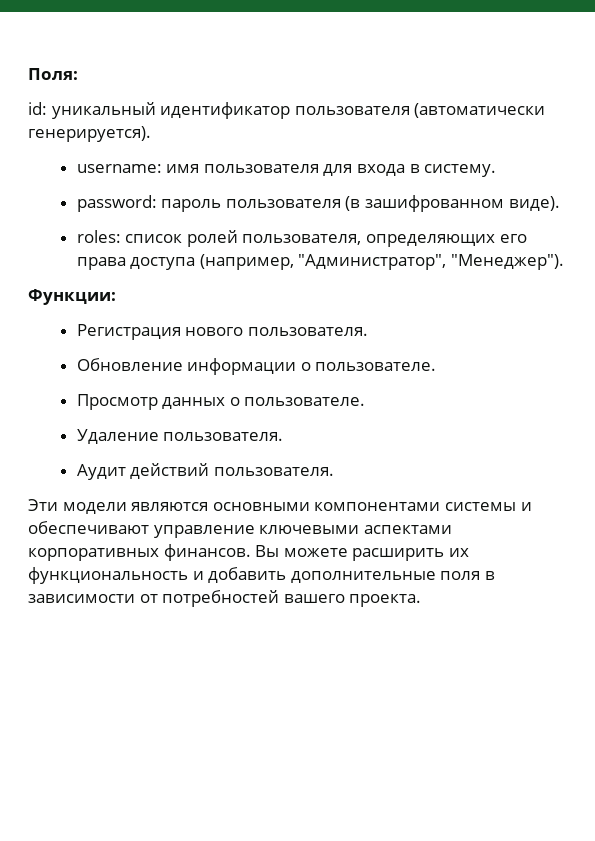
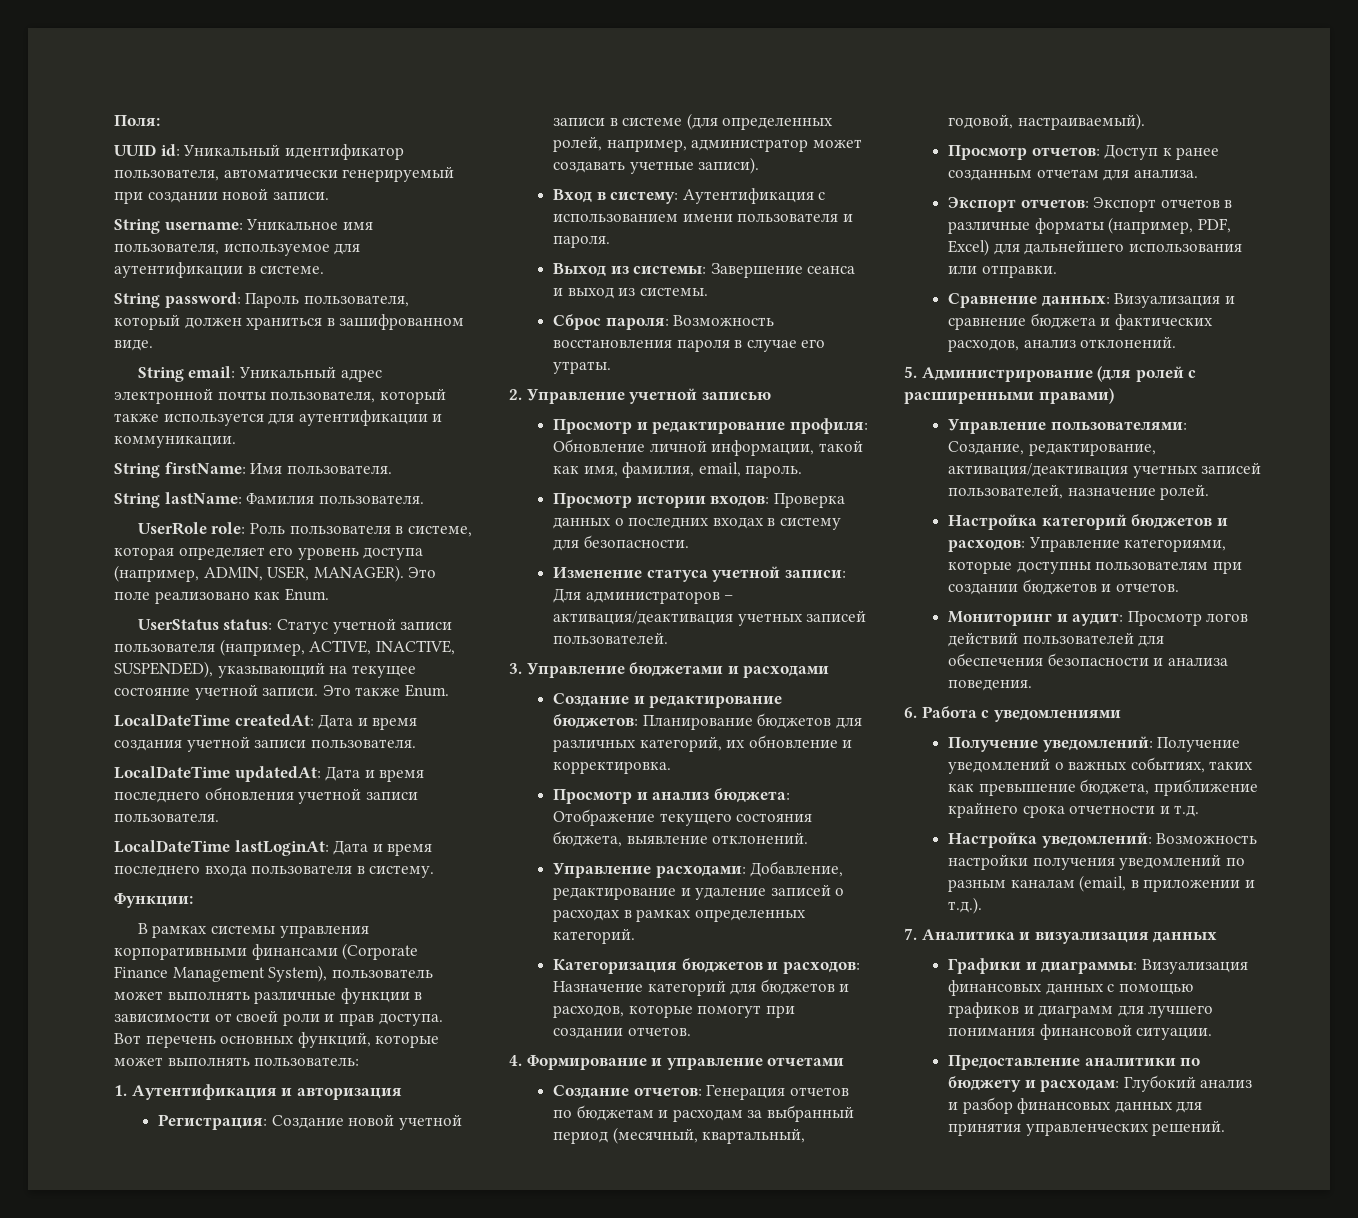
- id: уникальный идентификатор пользователя (автоматически генерируется).
- username: имя пользователя для входа в систему.
- password: пароль пользователя (в зашифрованном виде).
- roles: список ролей пользователя, определяющих его права доступа (например, "Администратор", "Менеджер").
+ UUID id: Уникальный идентификатор пользователя, автоматически генерируемый при создании новой записи.
+ String username: Уникальное имя пользователя, используемое для аутентификации в системе.
+ String password: Пароль пользователя, который должен храниться в зашифрованном виде.
+ String email: Уникальный адрес электронной почты пользователя, который также используется для аутентификации и коммуникации.
+ String firstName: Имя пользователя.
+ String lastName: Фамилия пользователя.
+ UserRole role: Роль пользователя в системе, которая определяет его уровень доступа (например, ADMIN, USER, MANAGER). Это поле реализовано как Enum.
+ UserStatus status: Статус учетной записи пользователя (например, ACTIVE, INACTIVE, SUSPENDED), указывающий на текущее состояние учетной записи. Это также Enum.
+ LocalDateTime createdAt: Дата и время создания учетной записи пользователя.
+ LocalDateTime updatedAt: Дата и время последнего обновления учетной записи пользователя.
+ LocalDateTime lastLoginAt: Дата и время последнего входа пользователя в систему.
  Функции:
- Регистрация нового пользователя.
- Обновление информации о пользователе.
- Просмотр данных о пользователе.
- Удаление пользователя.
- Аудит действий пользователя.
- Эти модели являются основными компонентами системы и обеспечивают управление ключевыми аспектами корпоративных финансов. Вы можете расширить их функциональность и добавить дополнительные поля в зависимости от потребностей вашего проекта.
+ В рамках системы управления корпоративными финансами (Corporate Finance Management System), пользователь может выполнять различные функции в зависимости от своей роли и прав доступа. Вот перечень основных функций, которые может выполнять пользователь:
+ 1. Аутентификация и авторизация
+ Регистрация: Создание новой учетной записи в системе (для определенных ролей, например, администратор может создавать учетные записи).
+ Вход в систему: Аутентификация с использованием имени пользователя и пароля.
+ Выход из системы: Завершение сеанса и выход из системы.
+ Сброс пароля: Возможность восстановления пароля в случае его утраты.
+ 2. Управление учетной записью
+ Просмотр и редактирование профиля: Обновление личной информации, такой как имя, фамилия, email, пароль.
+ Просмотр истории входов: Проверка данных о последних входах в систему для безопасности.
+ Изменение статуса учетной записи: Для администраторов – активация/деактивация учетных записей пользователей.
+ 3. Управление бюджетами и расходами
+ Создание и редактирование бюджетов: Планирование бюджетов для различных категорий, их обновление и корректировка.
+ Просмотр и анализ бюджета: Отображение текущего состояния бюджета, выявление отклонений.
+ Управление расходами: Добавление, редактирование и удаление записей о расходах в рамках определенных категорий.
+ Категоризация бюджетов и расходов: Назначение категорий для бюджетов и расходов, которые помогут при создании отчетов.
+ 4. Формирование и управление отчетами
+ Создание отчетов: Генерация отчетов по бюджетам и расходам за выбранный период (месячный, квартальный, годовой, настраиваемый).
+ Просмотр отчетов: Доступ к ранее созданным отчетам для анализа.
+ Экспорт отчетов: Экспорт отчетов в различные форматы (например, PDF, Excel) для дальнейшего использования или отправки.
+ Сравнение данных: Визуализация и сравнение бюджета и фактических расходов, анализ отклонений.
+ 5. Администрирование (для ролей с расширенными правами)
+ Управление пользователями: Создание, редактирование, активация/деактивация учетных записей пользователей, назначение ролей.
+ Настройка категорий бюджетов и расходов: Управление категориями, которые доступны пользователям при создании бюджетов и отчетов.
+ Мониторинг и аудит: Просмотр логов действий пользователей для обеспечения безопасности и анализа поведения.
+ 6. Работа с уведомлениями
+ Получение уведомлений: Получение уведомлений о важных событиях, таких как превышение бюджета, приближение крайнего срока отчетности и т.д.
+ Настройка уведомлений: Возможность настройки получения уведомлений по разным каналам (email, в приложении и т.д.).
+ 7. Аналитика и визуализация данных
+ Графики и диаграммы: Визуализация финансовых данных с помощью графиков и диаграмм для лучшего понимания финансовой ситуации.
+ Предоставление аналитики по бюджету и расходам: Глубокий анализ и разбор финансовых данных для принятия управленческих решений.

